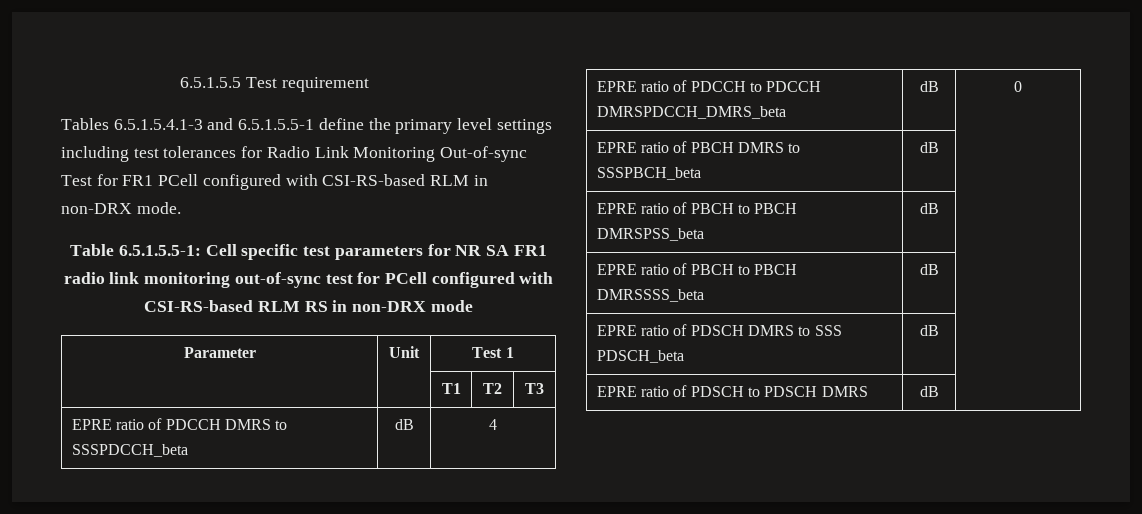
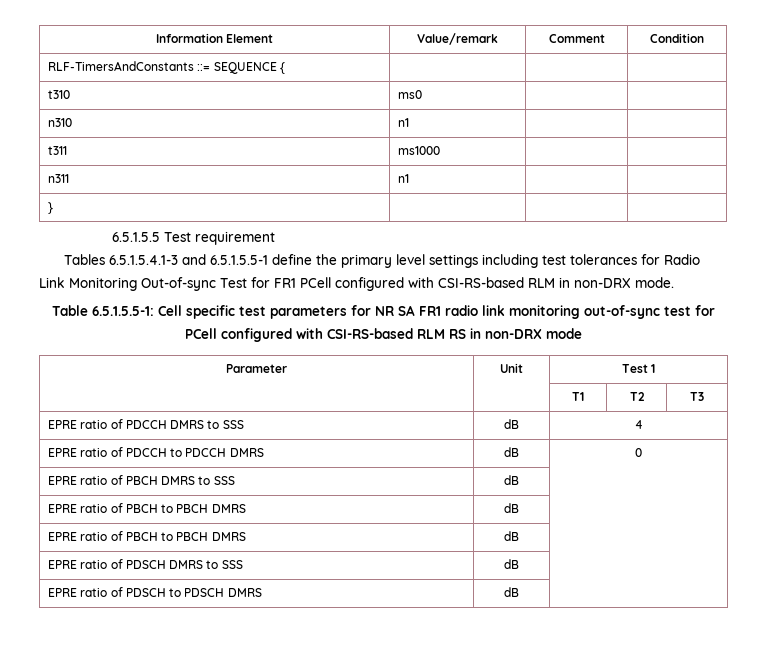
+ Information Element | Value/remark | Comment | Condition
+ RLF-TimersAndConstants ::= SEQUENCE { | | |
+ t310 | ms0 | |
+ n310 | n1 | |
+ t311 | ms1000 | |
+ n311 | n1 | |
+ } | | |
- EPRE ratio of PDCCH DMRS to SSSPDCCH_beta | dB | 4
+ EPRE ratio of PDCCH DMRS to SSS | dB | 4
- EPRE ratio of PDCCH to PDCCH DMRSPDCCH_DMRS_beta | dB | 0
+ EPRE ratio of PDCCH to PDCCH DMRS | dB | 0
- EPRE ratio of PBCH DMRS to SSSPBCH_beta | dB |
- EPRE ratio of PBCH to PBCH DMRSPSS_beta | dB |
- EPRE ratio of PBCH to PBCH DMRSSSS_beta | dB |
+ EPRE ratio of PBCH DMRS to SSS | dB |
+ EPRE ratio of PBCH to PBCH DMRS | dB |
+ EPRE ratio of PBCH to PBCH DMRS | dB |
- EPRE ratio of PDSCH DMRS to SSS PDSCH_beta | dB |
+ EPRE ratio of PDSCH DMRS to SSS | dB |

